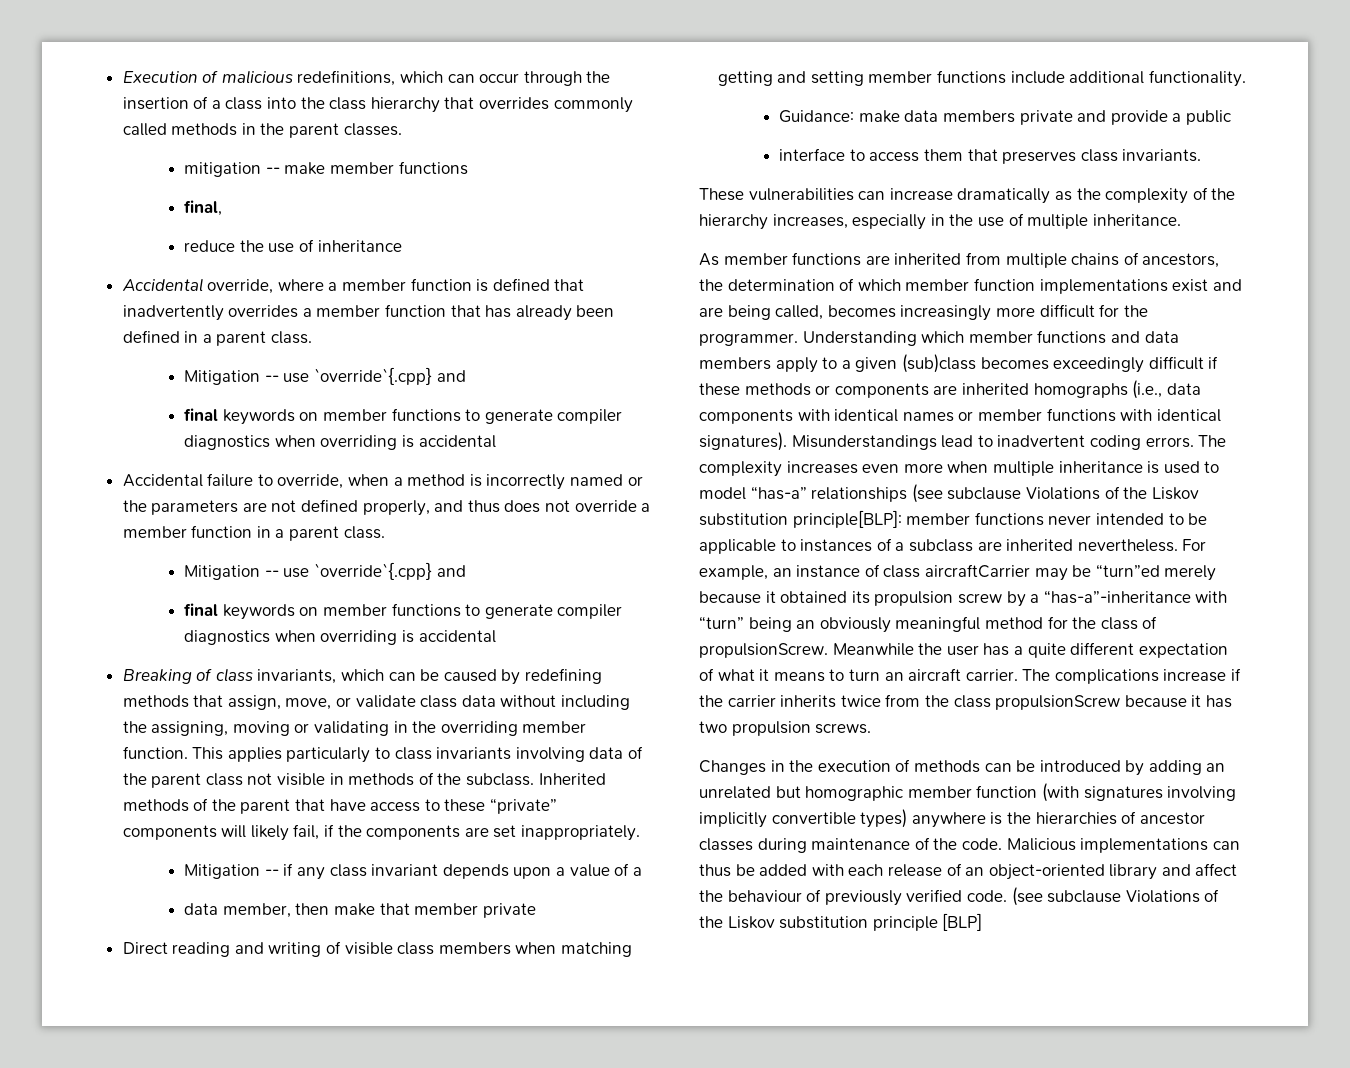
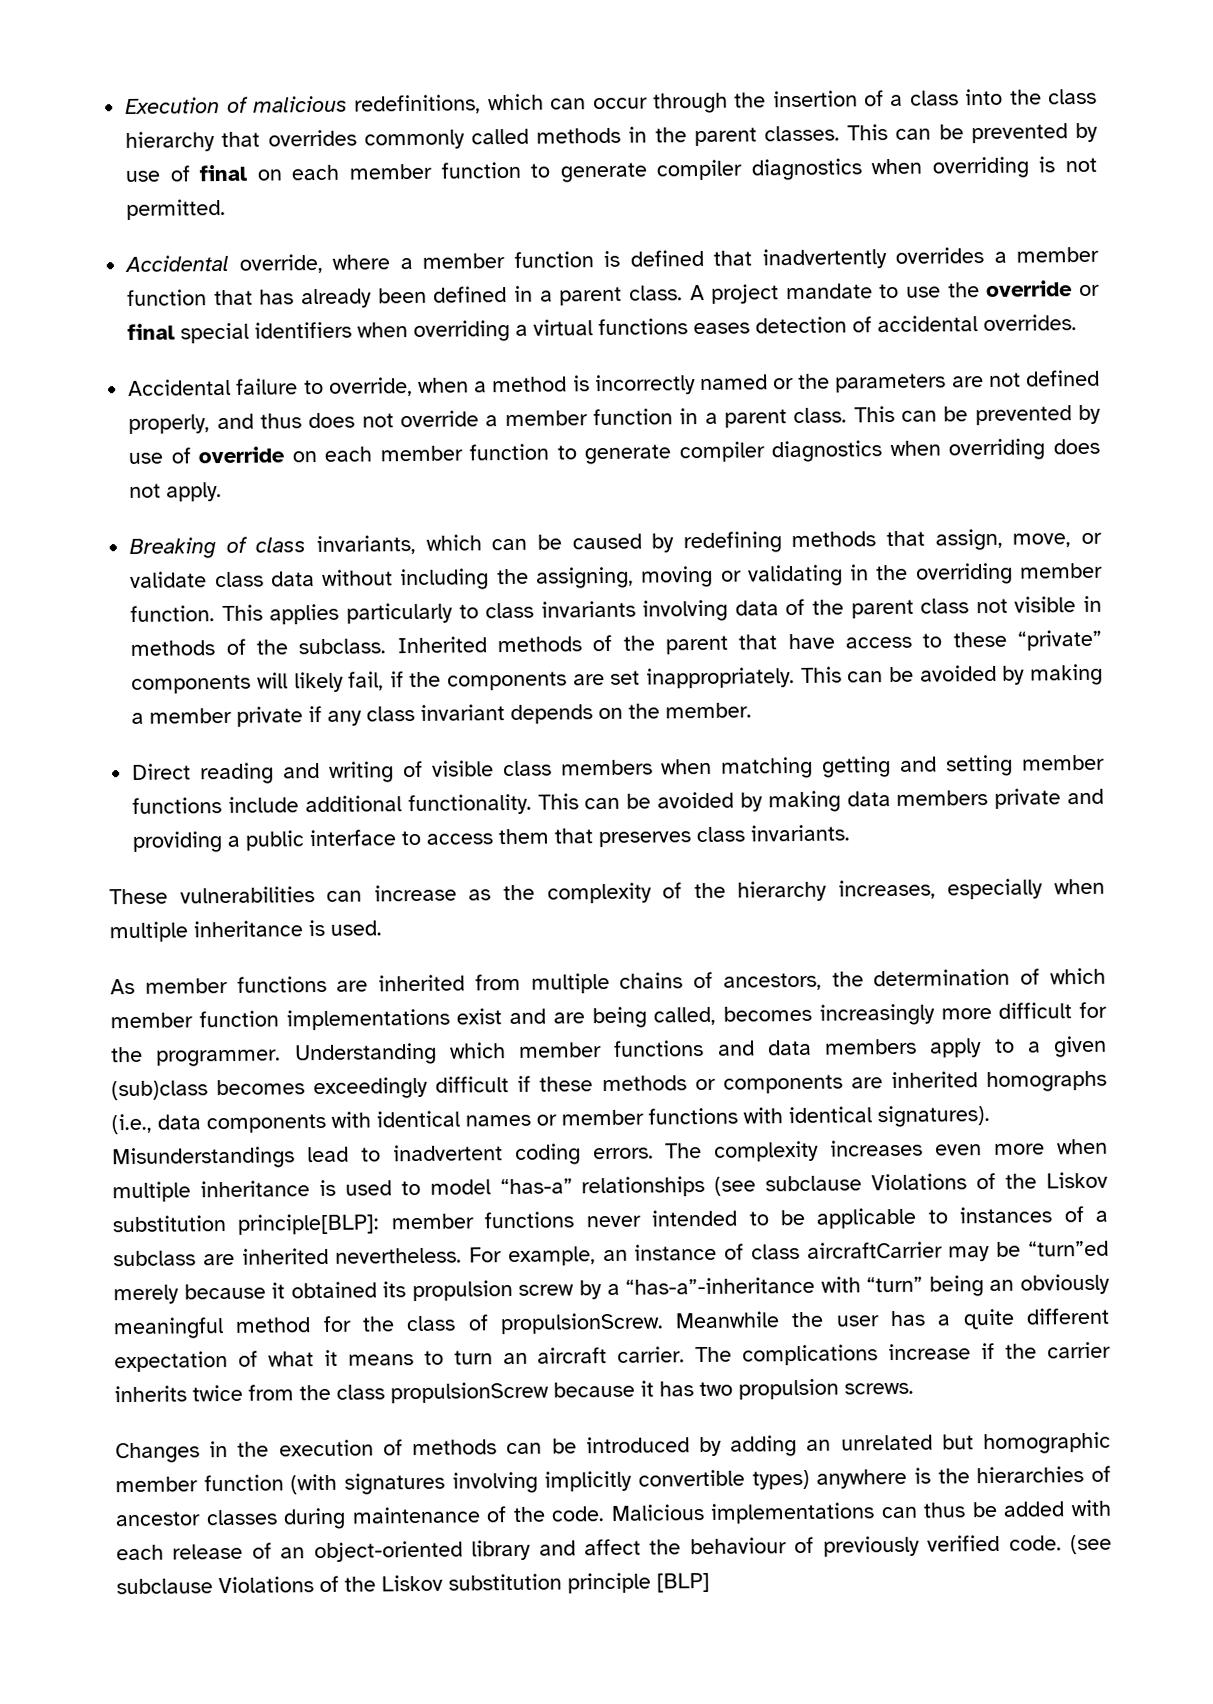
- Execution of malicious redefinitions, which can occur through the insertion of a class into the class hierarchy that overrides commonly called methods in the parent classes.
- mitigation -- make member functions
- final,
- reduce the use of inheritance
+ Execution of malicious redefinitions, which can occur through the insertion of a class into the class hierarchy that overrides commonly called methods in the parent classes. This can be prevented by use of final on each member function to generate compiler diagnostics when overriding is not permitted.
- Accidental override, where a member function is defined that inadvertently overrides a member function that has already been defined in a parent class.
- Mitigation -- use `override`{.cpp} and
- final keywords on member functions to generate compiler diagnostics when overriding is accidental
+ Accidental override, where a member function is defined that inadvertently overrides a member function that has already been defined in a parent class. A project mandate to use the override or final special identifiers when overriding a virtual functions eases detection of accidental overrides.
- Accidental failure to override, when a method is incorrectly named or the parameters are not defined properly, and thus does not override a member function in a parent class.
- Mitigation -- use `override`{.cpp} and
- final keywords on member functions to generate compiler diagnostics when overriding is accidental
+ Accidental failure to override, when a method is incorrectly named or the parameters are not defined properly, and thus does not override a member function in a parent class. This can be prevented by use of override on each member function to generate compiler diagnostics when overriding does not apply.
- Inherited methods of the parent that have access to these “private” components will likely fail, if the components are set inappropriately.
- Mitigation -- if any class invariant depends upon a value of a
- data member, then make that member private
+ Inherited methods of the parent that have access to these “private” components will likely fail, if the components are set inappropriately. This can be avoided by making a member private if any class invariant depends on the member.
- Direct reading and writing of visible class members when matching getting and setting member functions include additional functionality.
- Guidance: make data members private and provide a public
- interface to access them that preserves class invariants.
+ Direct reading and writing of visible class members when matching getting and setting member functions include additional functionality. This can be avoided by making data members private and providing a public interface to access them that preserves class invariants.
- These vulnerabilities can increase dramatically as the complexity of the hierarchy increases, especially in the use of multiple inheritance.
+ These vulnerabilities can increase as the complexity of the hierarchy increases, especially when multiple inheritance is used.

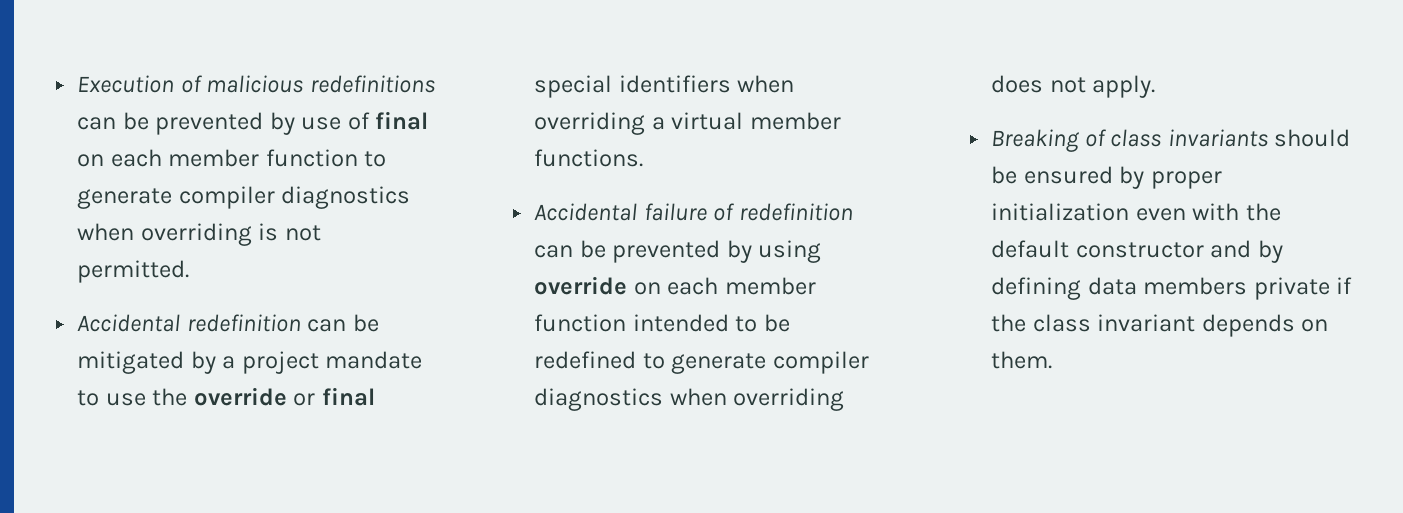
- Execution of malicious redefinitions, which can occur through the insertion of a class into the class hierarchy that overrides commonly called methods in the parent classes. This can be prevented by use of final on each member function to generate compiler diagnostics when overriding is not permitted.
+ Execution of malicious redefinitions can be prevented by use of final on each member function to generate compiler diagnostics when overriding is not permitted.
- Accidental override, where a member function is defined that inadvertently overrides a member function that has already been defined in a parent class. A project mandate to use the override or final special identifiers when overriding a virtual functions eases detection of accidental overrides.
- Accidental failure to override, when a method is incorrectly named or the parameters are not defined properly, and thus does not override a member function in a parent class. This can be prevented by use of override on each member function to generate compiler diagnostics when overriding does not apply.
+ Accidental redefinition can be mitigated by a project mandate to use the override or final special identifiers when overriding a virtual member functions.
+ Accidental failure of redefinition can be prevented by using override on each member function intended to be redefined to generate compiler diagnostics when overriding does not apply.
- Breaking of class invariants, which can be caused by redefining methods that assign, move, or validate class data without including the assigning, moving or validating in the overriding member function. This applies particularly to class invariants involving data of the parent class not visible in methods of the subclass. Inherited methods of the parent that have access to these “private” components will likely fail, if the components are set inappropriately. This can be avoided by making a member private if any class invariant depends on the member.
- Direct reading and writing of visible class members when matching getting and setting member functions include additional functionality. This can be avoided by making data members private and providing a public interface to access them that preserves class invariants.
- These vulnerabilities can increase as the complexity of the hierarchy increases, especially when multiple inheritance is used.
- As member functions are inherited from multiple chains of ancestors, the determination of which member function implementations exist and are being called, becomes increasingly more difficult for the programmer. Understanding which member functions and data members apply to a given (sub)class becomes exceedingly difficult if these methods or components are inherited homographs (i.e., data components with identical names or member functions with identical signatures). Misunderstandings lead to inadvertent coding errors. The complexity increases even more when multiple inheritance is used to model “has-a” relationships (see subclause Violations of the Liskov substitution principle[BLP]: member functions never intended to be applicable to instances of a subclass are inherited nevertheless. For example, an instance of class aircraftCarrier may be “turn”ed merely because it obtained its propulsion screw by a “has-a”-inheritance with “turn” being an obviously meaningful method for the class of propulsionScrew. Meanwhile the user has a quite different expectation of what it means to turn an aircraft carrier. The complications increase if the carrier inherits twice from the class propulsionScrew because it has two propulsion screws.
- Changes in the execution of methods can be introduced by adding an unrelated but homographic member function (with signatures involving implicitly convertible types) anywhere is the hierarchies of ancestor classes during maintenance of the code. Malicious implementations can thus be added with each release of an object-oriented library and affect the behaviour of previously verified code. (see subclause Violations of the Liskov substitution principle [BLP]
+ Breaking of class invariants should be ensured by proper initialization even with the default constructor and by defining data members private if the class invariant depends on them.

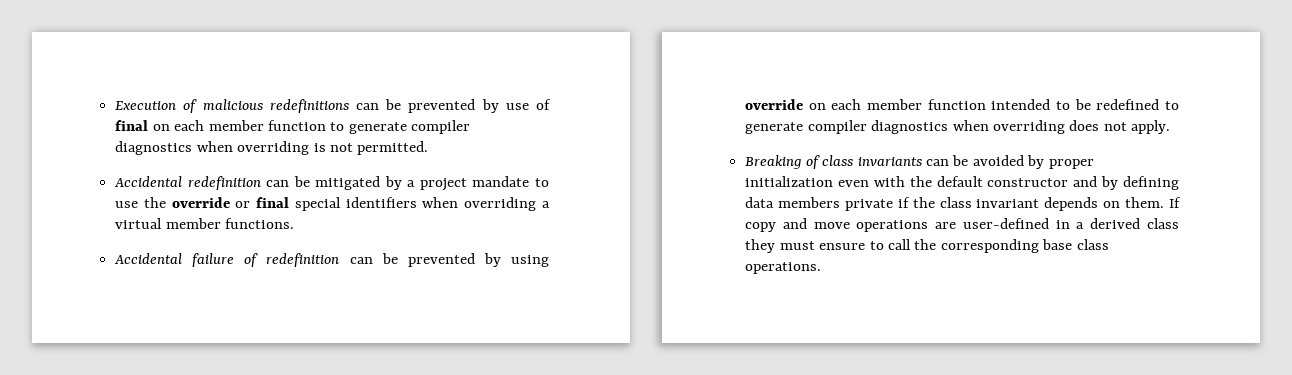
- Breaking of class invariants should be ensured by proper initialization even with the default constructor and by defining data members private if the class invariant depends on them.
+ Breaking of class invariants can be avoided by proper initialization even with the default constructor and by defining data members private if the class invariant depends on them.
+ If copy and move operations are user-defined in a derived class they must ensure to call the corresponding base class operations.

